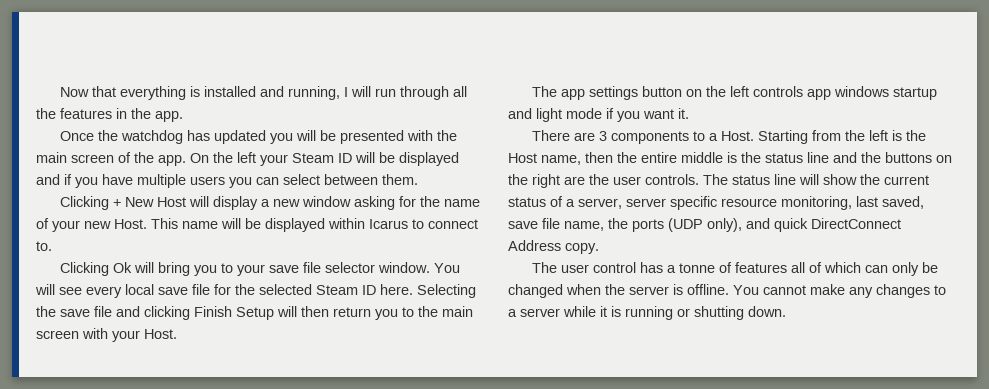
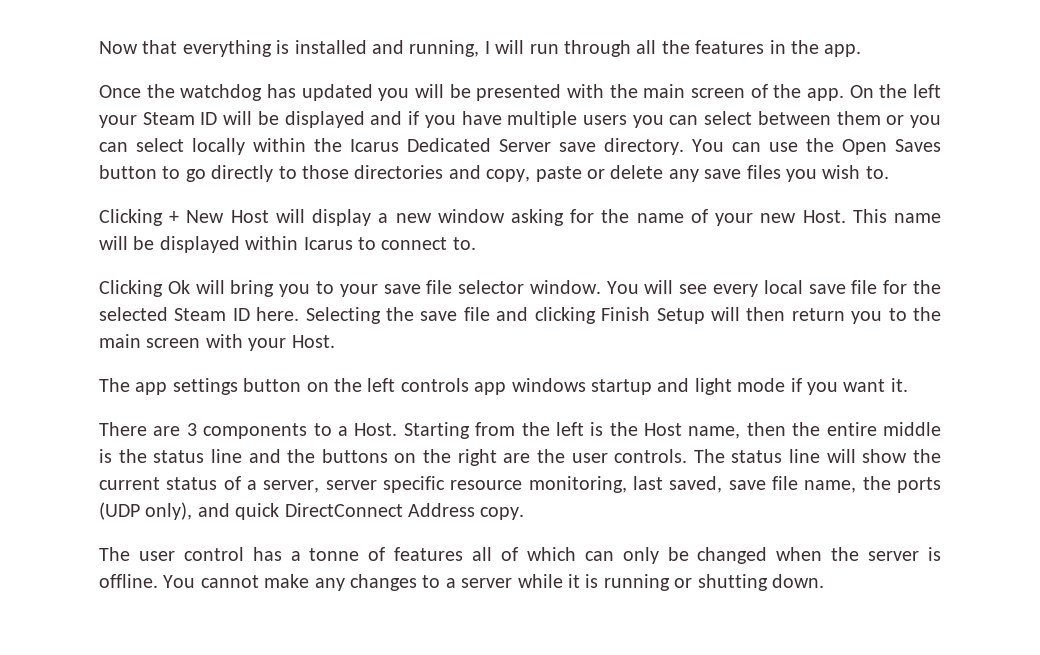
- On the left your Steam ID will be displayed and if you have multiple users you can select between them.
+ On the left your Steam ID will be displayed and if you have multiple users you can select between them or you can select locally within the Icarus Dedicated Server save directory. You can use the Open Saves button to go directly to those directories and copy, paste or delete any save files you wish to.

